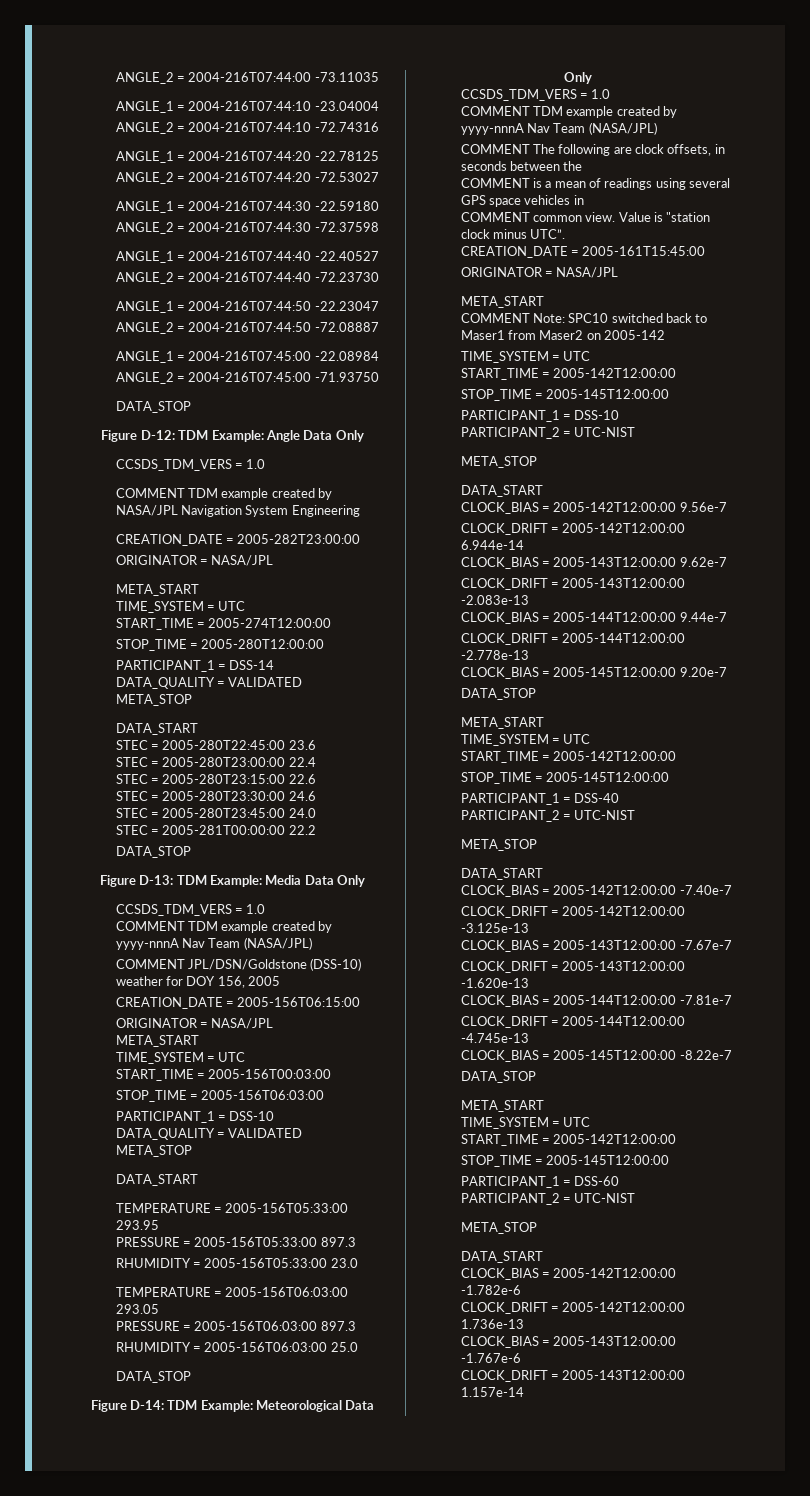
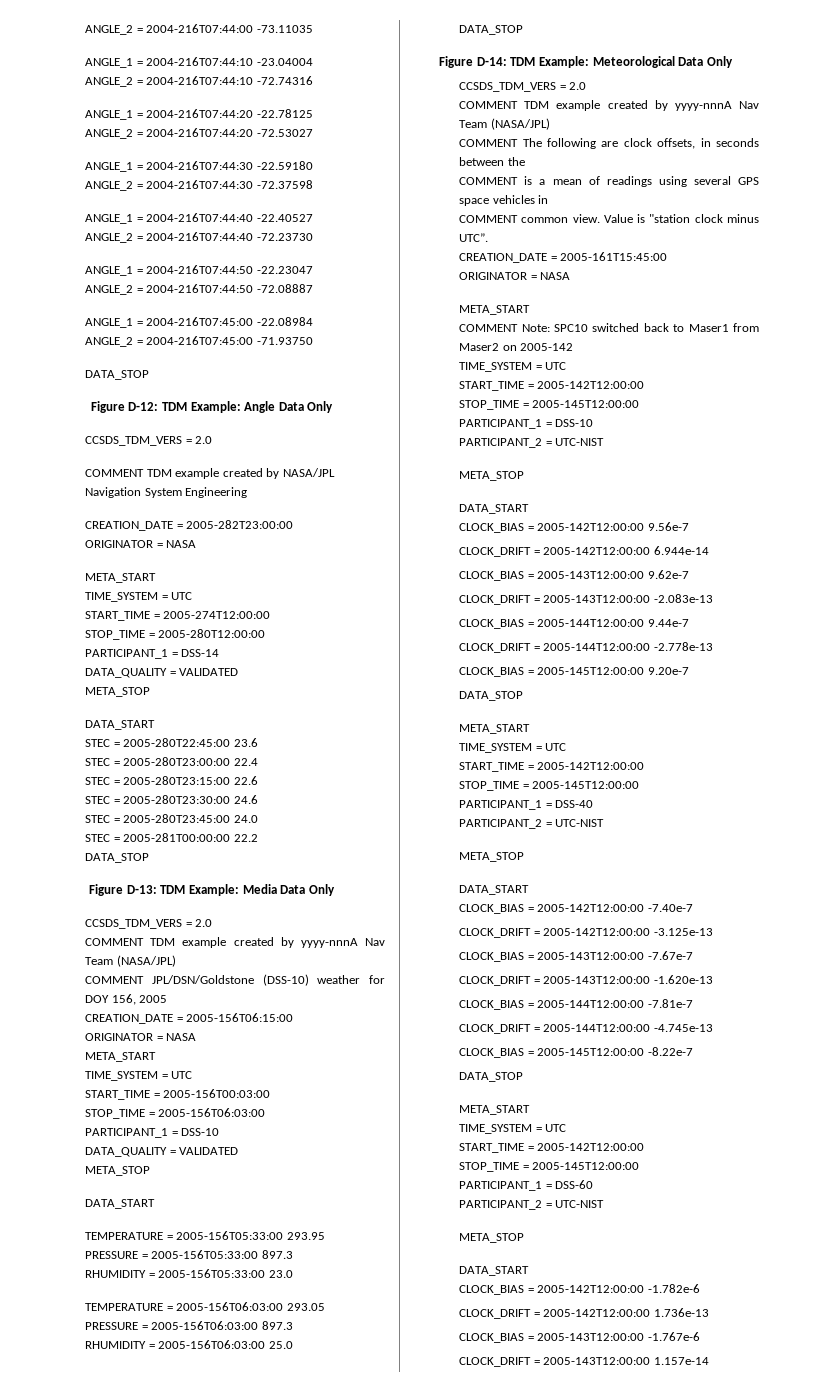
  Figure D-12: TDM Example: Angle Data Only
- CCSDS_TDM_VERS = 1.0
+ CCSDS_TDM_VERS = 2.0
  CREATION_DATE = 2005-282T23:00:00
- ORIGINATOR = NASA/JPL
+ ORIGINATOR = NASA
  Figure D-13: TDM Example: Media Data Only
- CCSDS_TDM_VERS = 1.0
+ CCSDS_TDM_VERS = 2.0
  CREATION_DATE = 2005-156T06:15:00
- ORIGINATOR = NASA/JPL
+ ORIGINATOR = NASA
  Figure D-14: TDM Example: Meteorological Data Only
- CCSDS_TDM_VERS = 1.0
+ CCSDS_TDM_VERS = 2.0
  CREATION_DATE = 2005-161T15:45:00
- ORIGINATOR = NASA/JPL
+ ORIGINATOR = NASA

